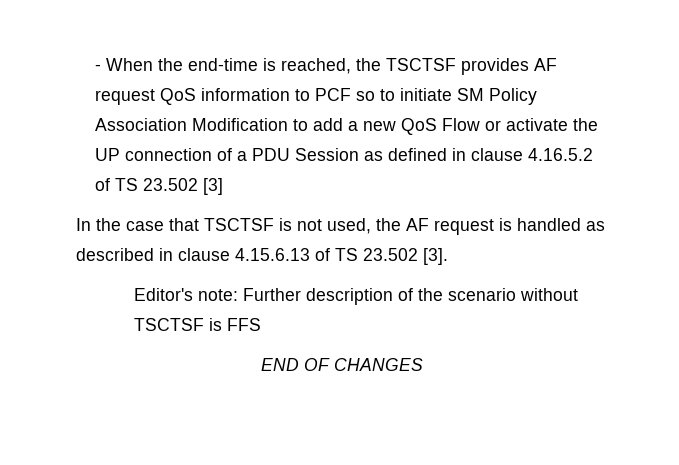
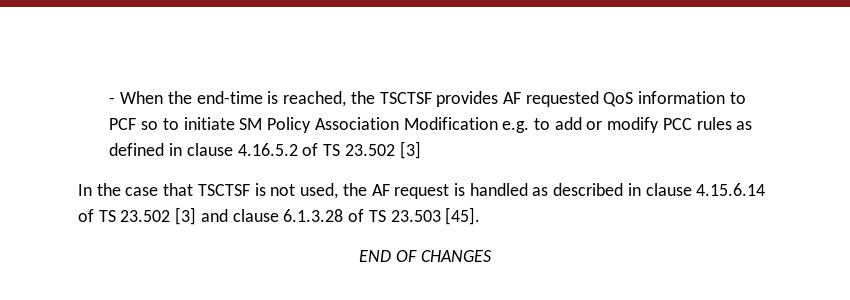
- - When the end-time is reached, the TSCTSF provides AF request QoS information to PCF so to initiate SM Policy Association Modification to add a new QoS Flow or activate the UP connection of a PDU Session as defined in clause 4.16.5.2 of TS 23.502 [3]
+ - When the end-time is reached, the TSCTSF provides AF requested QoS information to PCF so to initiate SM Policy Association Modification e.g. to add or modify PCC rules as defined in clause 4.16.5.2 of TS 23.502 [3]
- In the case that TSCTSF is not used, the AF request is handled as described in clause 4.15.6.13 of TS 23.502 [3].
- Editor's note: Further description of the scenario without TSCTSF is FFS
+ In the case that TSCTSF is not used, the AF request is handled as described in clause 4.15.6.14 of TS 23.502 [3] and clause 6.1.3.28 of TS 23.503 [45].

